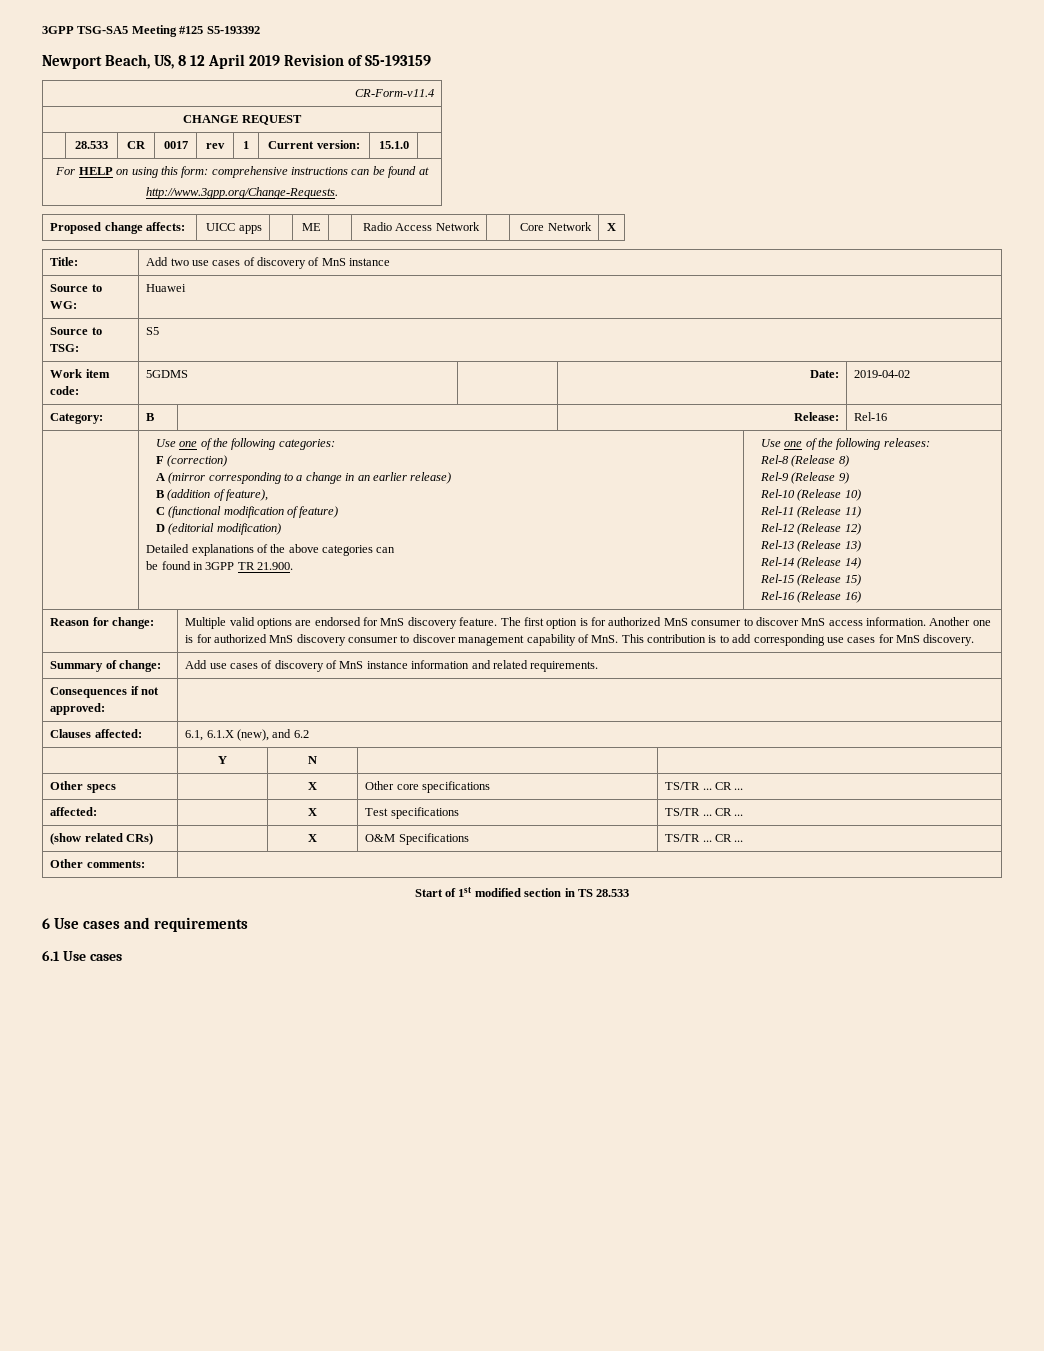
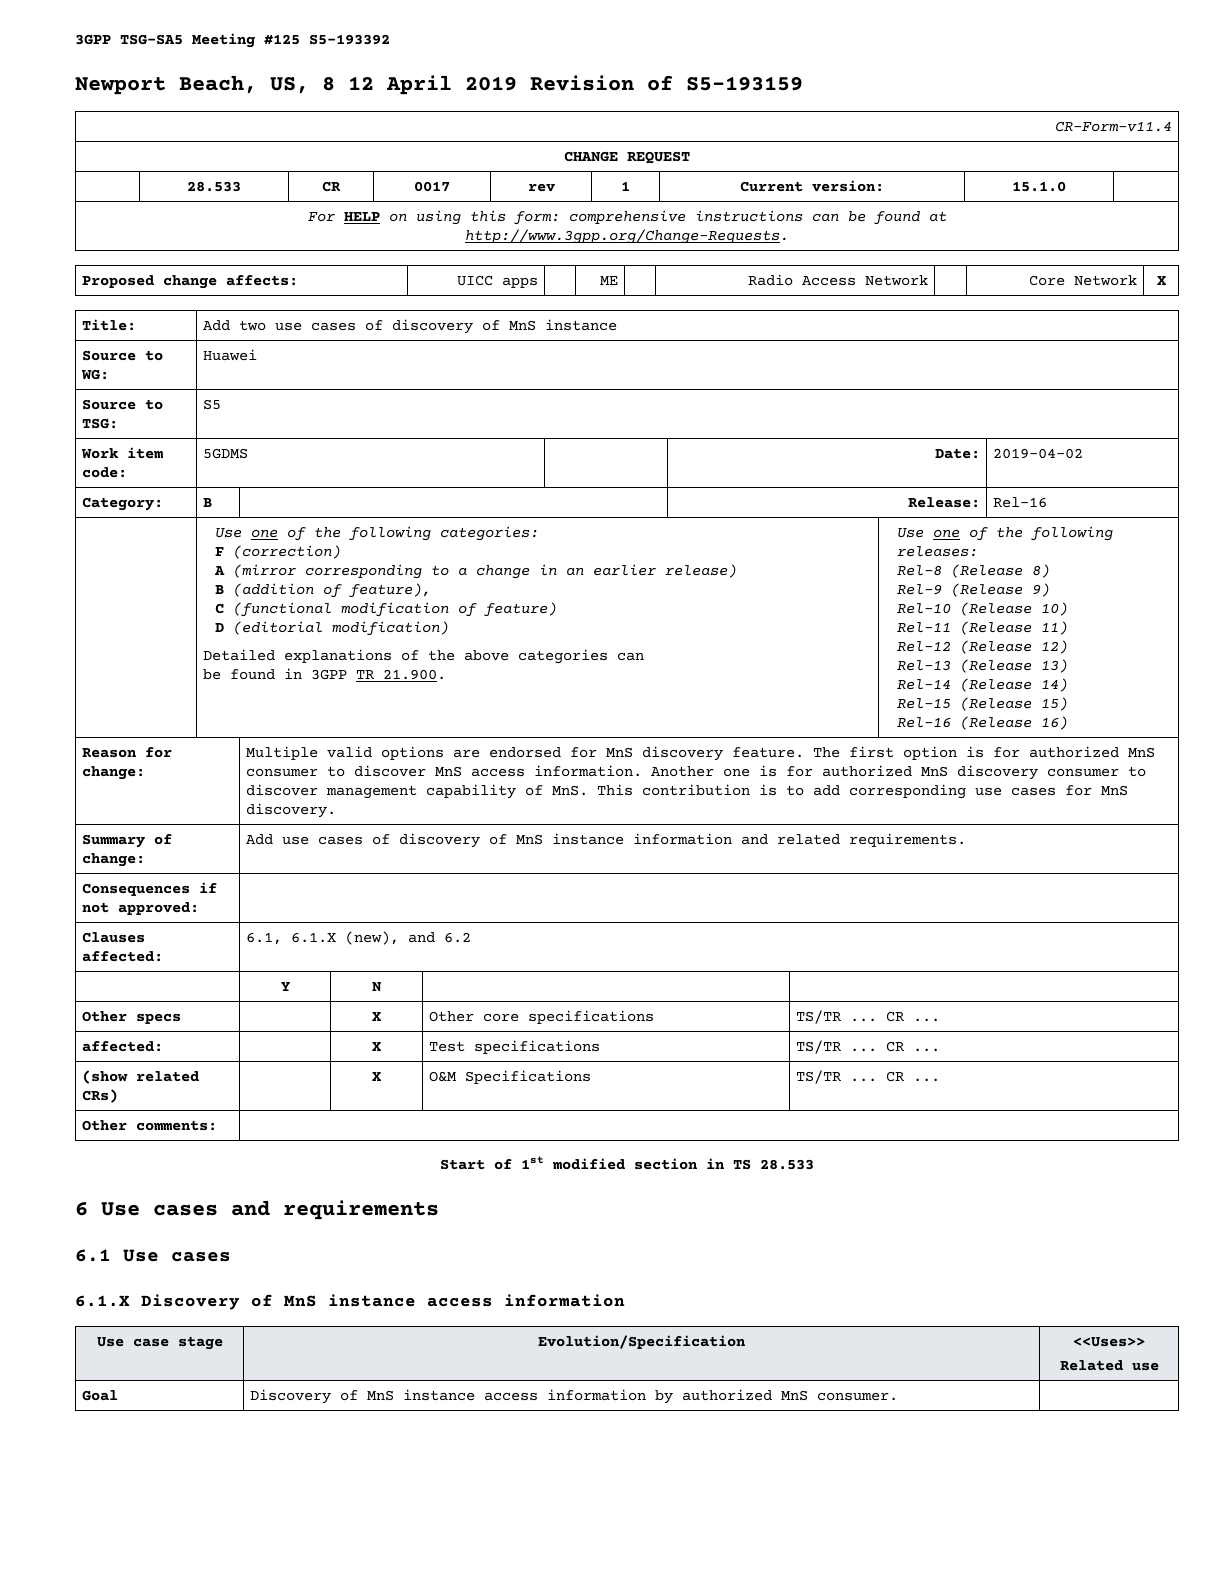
+ 6.1.X Discovery of MnS instance access information
+ Use case stage | Evolution/Specification | <<Uses>>
+ Related use
+ Goal | Discovery of MnS instance access information by authorized MnS consumer. |

